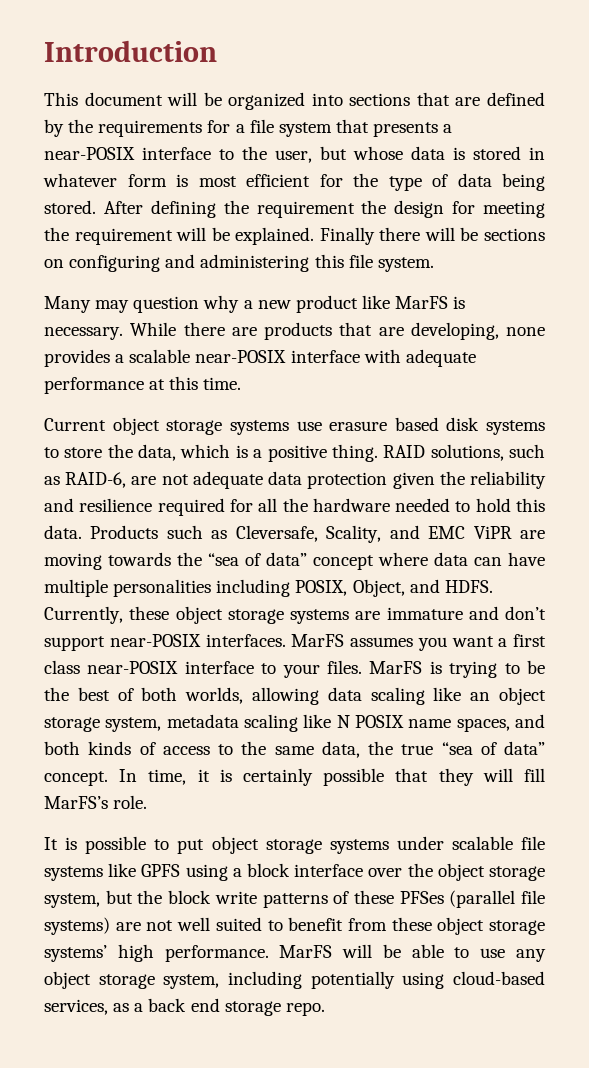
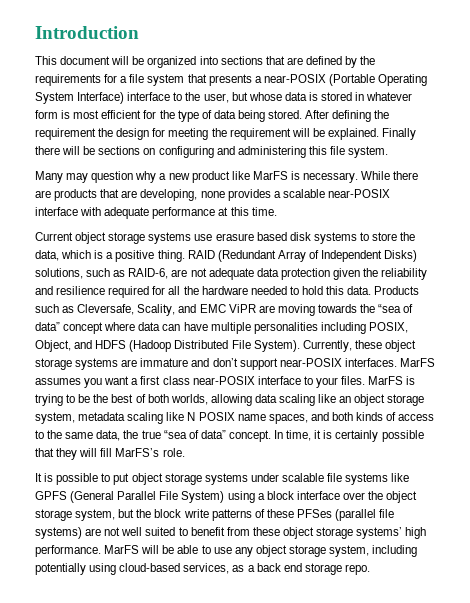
- This document will be organized into sections that are defined by the requirements for a file system that presents a near-POSIX interface to the user, but whose data is stored in whatever form is most efficient for the type of data being stored.
+ This document will be organized into sections that are defined by the requirements for a file system that presents a near-POSIX (Portable Operating System Interface) interface to the user, but whose data is stored in whatever form is most efficient for the type of data being stored.
- RAID solutions, such as RAID-6, are not adequate data protection given the reliability and resilience required for all the hardware needed to hold this data.
+ RAID (Redundant Array of Independent Disks) solutions, such as RAID-6, are not adequate data protection given the reliability and resilience required for all the hardware needed to hold this data.
- Products such as Cleversafe, Scality, and EMC ViPR are moving towards the “sea of data” concept where data can have multiple personalities including POSIX, Object, and HDFS.
+ Products such as Cleversafe, Scality, and EMC ViPR are moving towards the “sea of data” concept where data can have multiple personalities including POSIX, Object, and HDFS (Hadoop Distributed File System).
- It is possible to put object storage systems under scalable file systems like GPFS using a block interface over the object storage system, but the block write patterns of these PFSes (parallel file systems) are not well suited to benefit from these object storage systems’ high performance.
+ It is possible to put object storage systems under scalable file systems like GPFS (General Parallel File System) using a block interface over the object storage system, but the block write patterns of these PFSes (parallel file systems) are not well suited to benefit from these object storage systems’ high performance.

